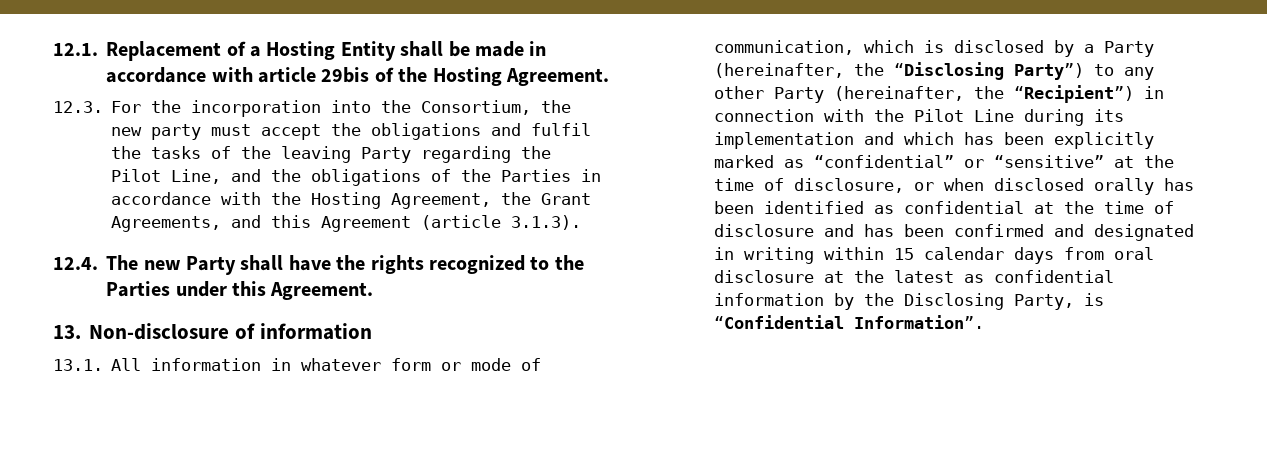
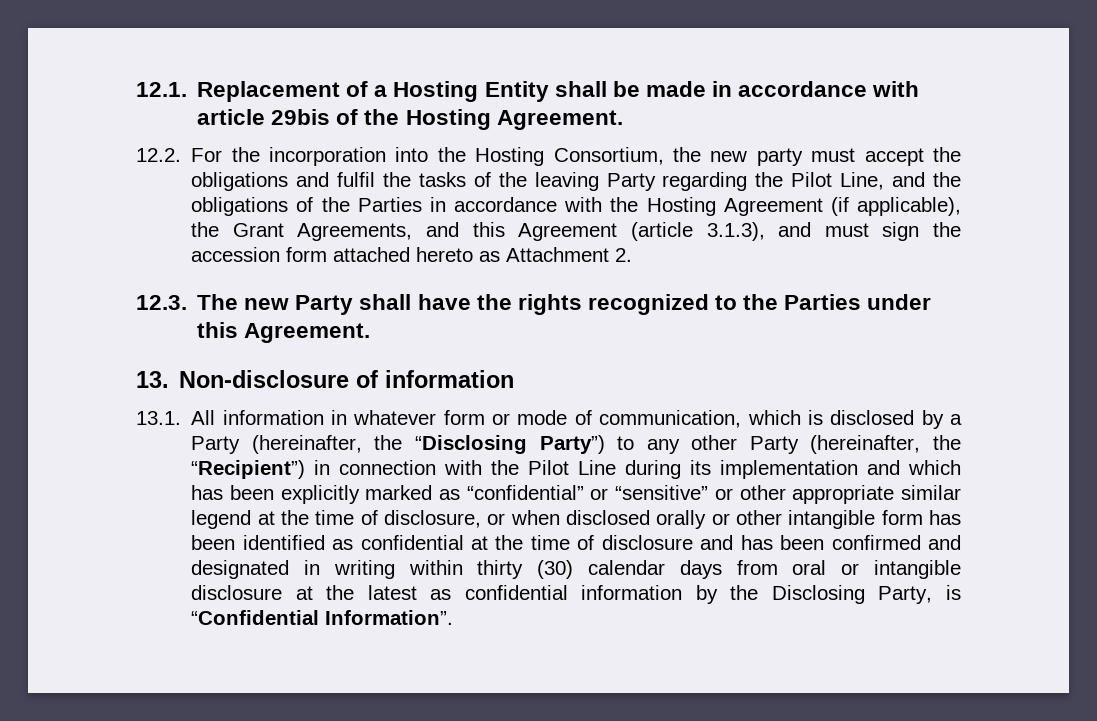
- 12.3. For the incorporation into the Consortium, the new party must accept the obligations and fulfil the tasks of the leaving Party regarding the Pilot Line, and the obligations of the Parties in accordance with the Hosting Agreement, the Grant Agreements, and this Agreement (article 3.1.3).
- 12.4. The new Party shall have the rights recognized to the Parties under this Agreement.
+ 12.2. For the incorporation into the Hosting Consortium, the new party must accept the obligations and fulfil the tasks of the leaving Party regarding the Pilot Line, and the obligations of the Parties in accordance with the Hosting Agreement (if applicable), the Grant Agreements, and this Agreement (article 3.1.3), and must sign the accession form attached hereto as Attachment 2.
+ 12.3. The new Party shall have the rights recognized to the Parties under this Agreement.
- 13.1. All information in whatever form or mode of communication, which is disclosed by a Party (hereinafter, the “Disclosing Party”) to any other Party (hereinafter, the “Recipient”) in connection with the Pilot Line during its implementation and which has been explicitly marked as “confidential” or “sensitive” at the time of disclosure, or when disclosed orally has been identified as confidential at the time of disclosure and has been confirmed and designated in writing within 15 calendar days from oral disclosure at the latest as confidential information by the Disclosing Party, is “Confidential Information”.
+ 13.1. All information in whatever form or mode of communication, which is disclosed by a Party (hereinafter, the “Disclosing Party”) to any other Party (hereinafter, the “Recipient”) in connection with the Pilot Line during its implementation and which has been explicitly marked as “confidential” or “sensitive” or other appropriate similar legend at the time of disclosure, or when disclosed orally or other intangible form has been identified as confidential at the time of disclosure and has been confirmed and designated in writing within thirty (30) calendar days from oral or intangible disclosure at the latest as confidential information by the Disclosing Party, is “Confidential Information”.

